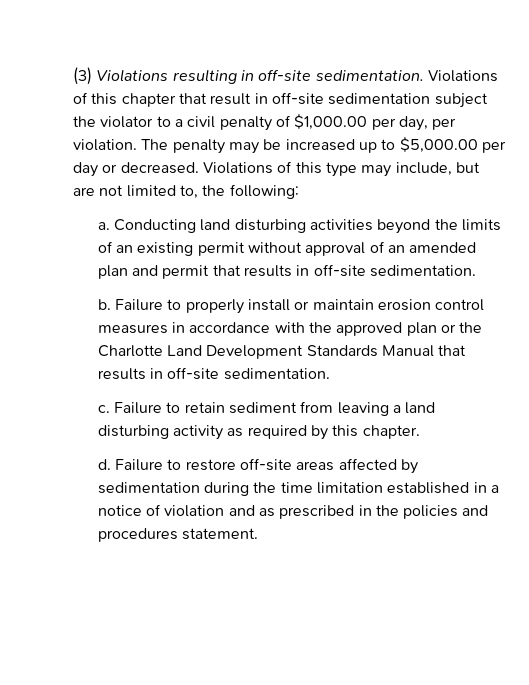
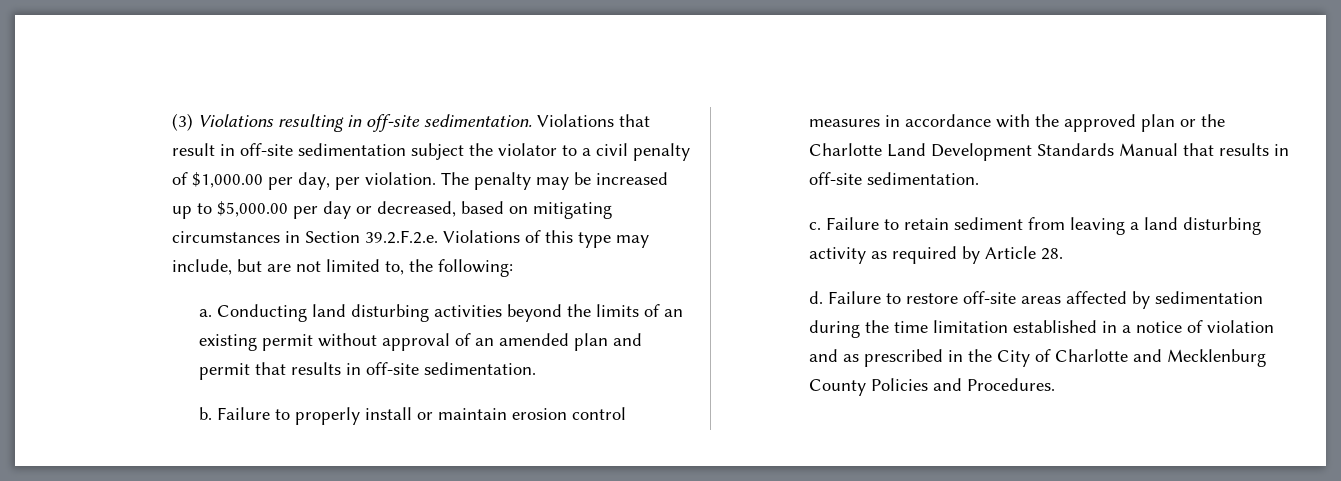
- Violations of this chapter that result in off-site sedimentation subject the violator to a civil penalty of $1,000.00 per day, per violation.
+ Violations that result in off-site sedimentation subject the violator to a civil penalty of $1,000.00 per day, per violation.
- The penalty may be increased up to $5,000.00 per day or decreased. Violations of this type may include, but are not limited to, the following:
+ The penalty may be increased up to $5,000.00 per day or decreased, based on mitigating circumstances in Section 39.2.F.2.e. Violations of this type may include, but are not limited to, the following:
- Failure to retain sediment from leaving a land disturbing activity as required by this chapter.
+ Failure to retain sediment from leaving a land disturbing activity as required by Article 28.
- Failure to restore off-site areas affected by sedimentation during the time limitation established in a notice of violation and as prescribed in the policies and procedures statement.
+ Failure to restore off-site areas affected by sedimentation during the time limitation established in a notice of violation and as prescribed in the City of Charlotte and Mecklenburg County Policies and Procedures.

